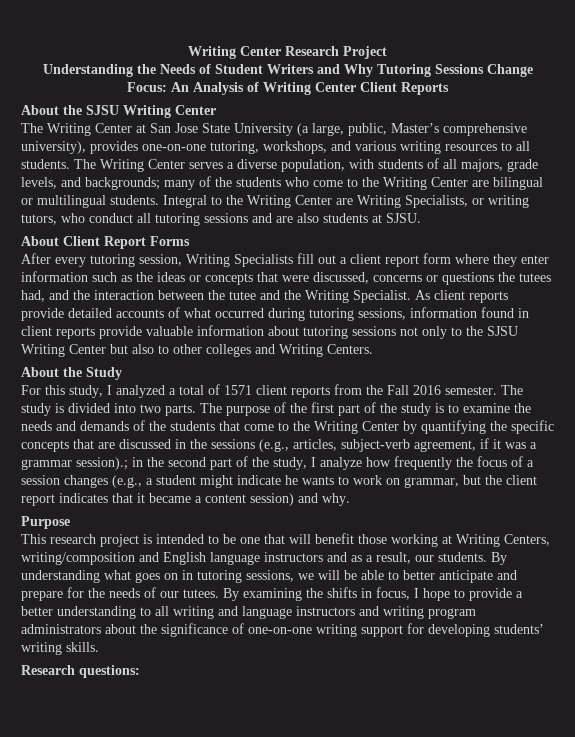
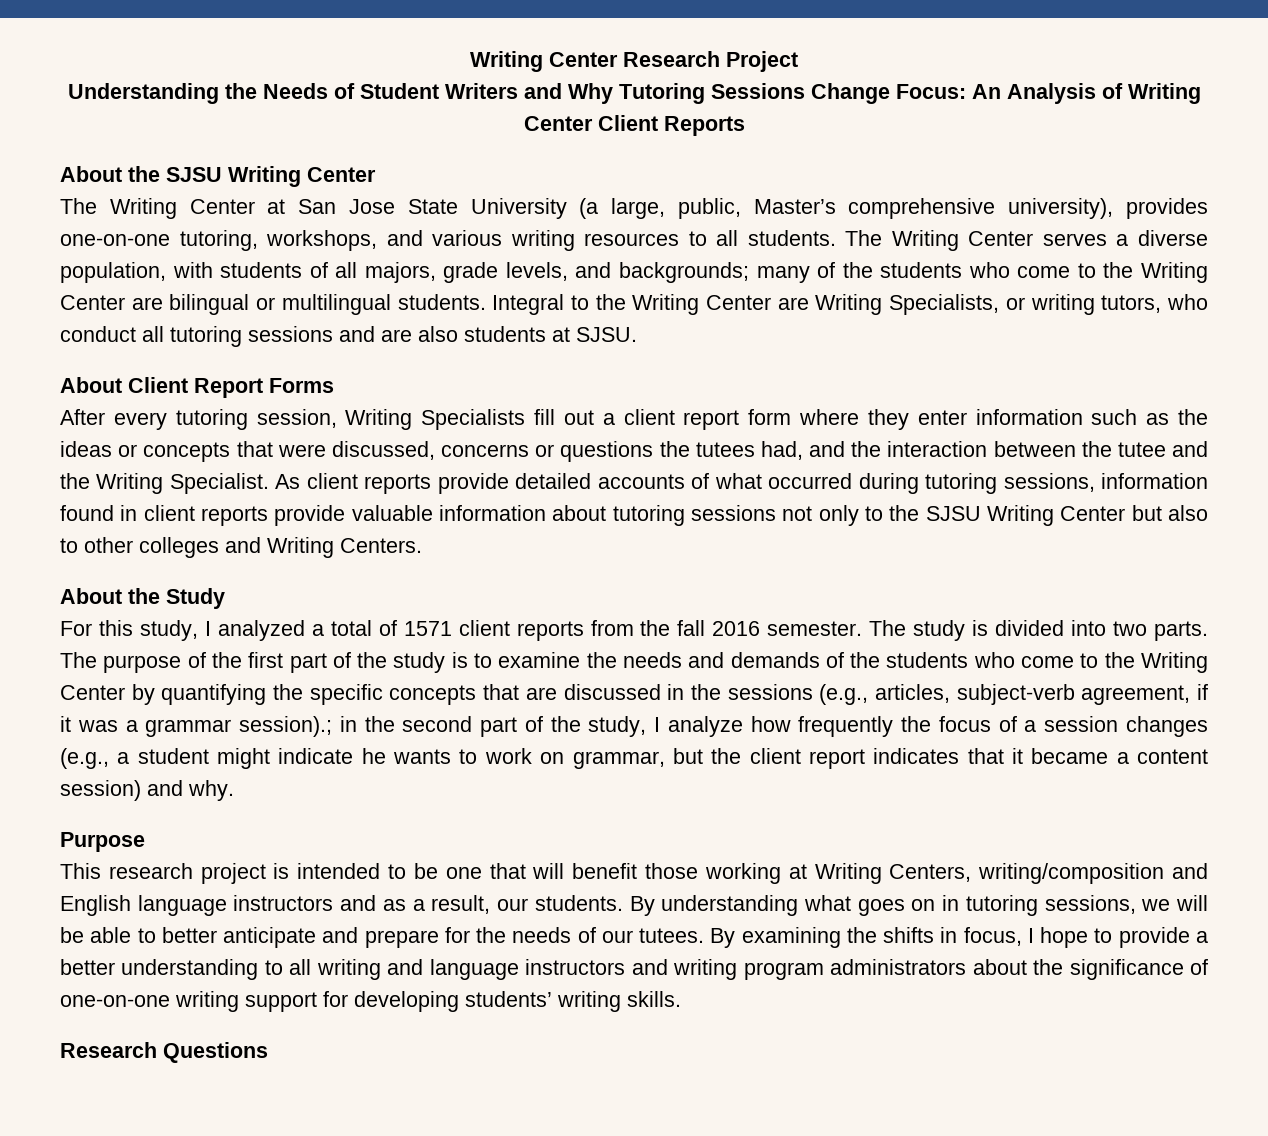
- For this study, I analyzed a total of 1571 client reports from the Fall 2016 semester.
+ For this study, I analyzed a total of 1571 client reports from the fall 2016 semester.
- The purpose of the first part of the study is to examine the needs and demands of the students that come to the Writing Center by quantifying the specific concepts that are discussed in the sessions (e.g., articles, subject-verb agreement, if it was a grammar session).;
+ The purpose of the first part of the study is to examine the needs and demands of the students who come to the Writing Center by quantifying the specific concepts that are discussed in the sessions (e.g., articles, subject-verb agreement, if it was a grammar session).;
- Research questions:
+ Research Questions

